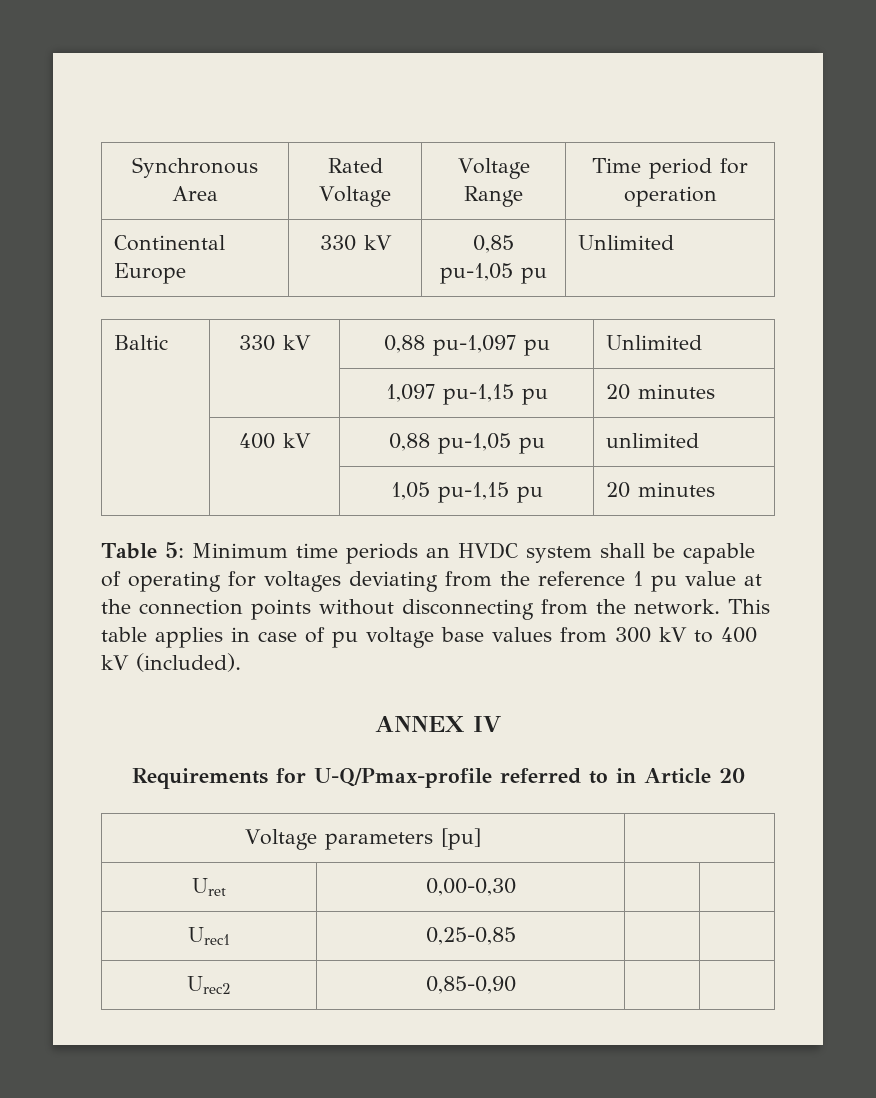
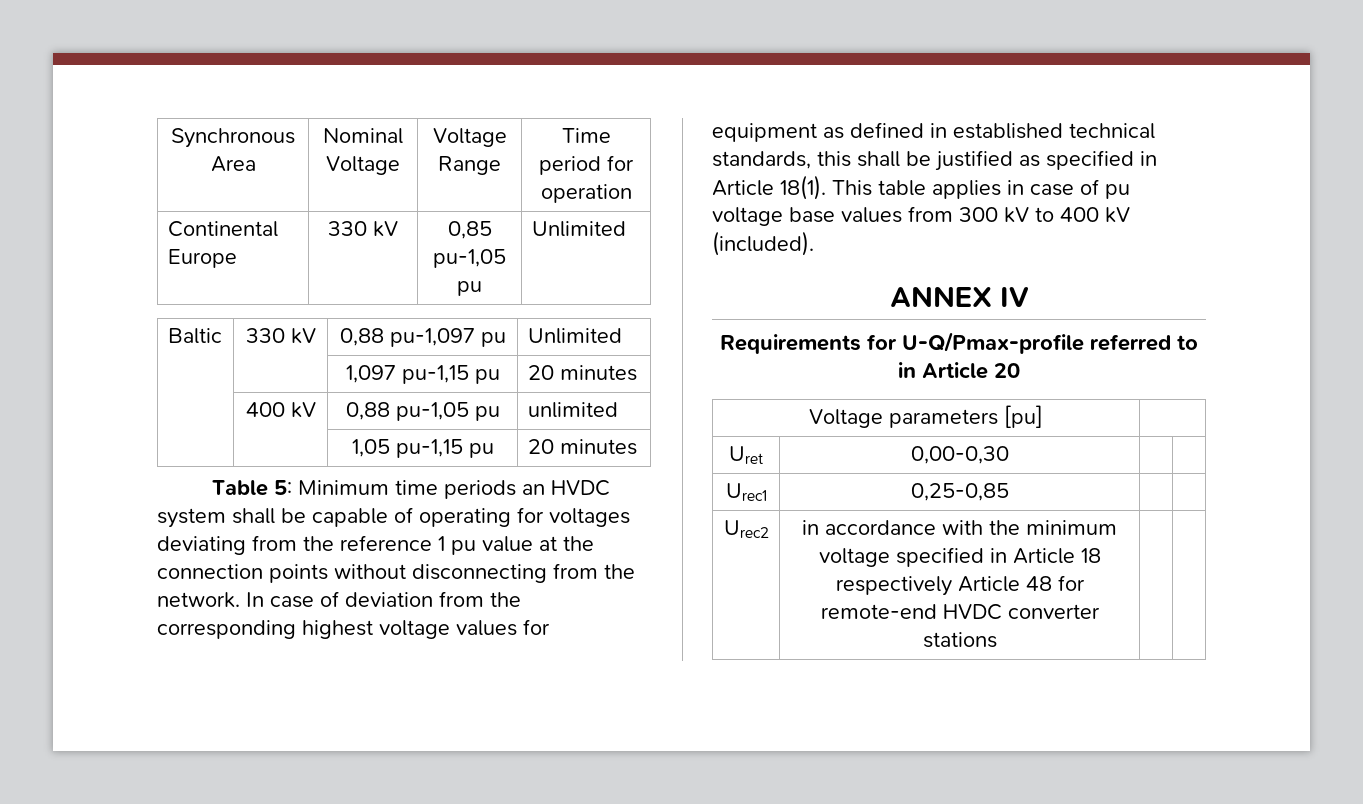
- Synchronous Area | Rated Voltage | Voltage Range | Time period for operation
+ Synchronous Area | Nominal Voltage | Voltage Range | Time period for operation
+ In case of deviation from the corresponding highest voltage values for equipment as defined in established technical standards, this shall be justified as specified in Article 18(1).
- Urec2 | 0,85-0,90 | |
+ Urec2 | in accordance with the minimum voltage specified in Article 18 respectively Article 48 for remote-end HVDC converter stations | |

